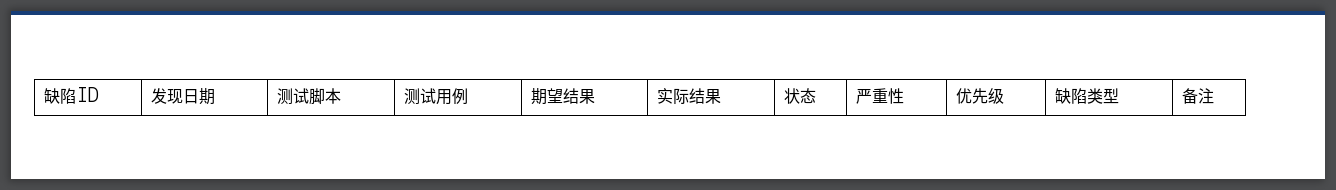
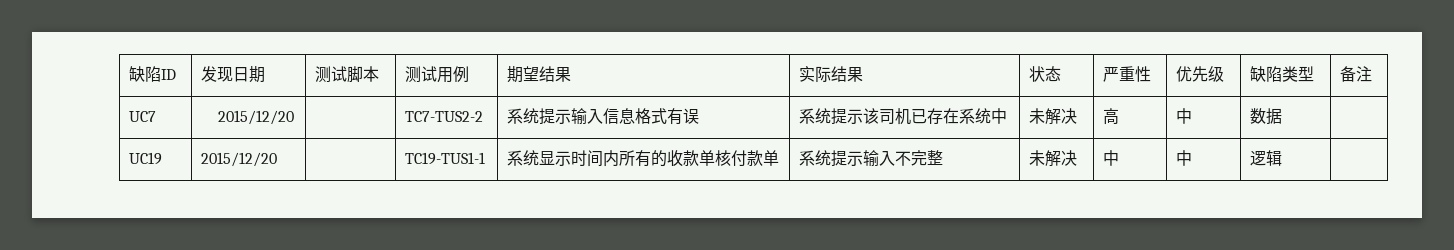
+ UC7 | 2015/12/20 | | TC7-TUS2-2 | 系统提示输入信息格式有误 | 系统提示该司机已存在系统中 | 未解决 | 高 | 中 | 数据 |
+ UC19 | 2015/12/20 | | TC19-TUS1-1 | 系统显示时间内所有的收款单核付款单 | 系统提示输入不完整 | 未解决 | 中 | 中 | 逻辑 |

